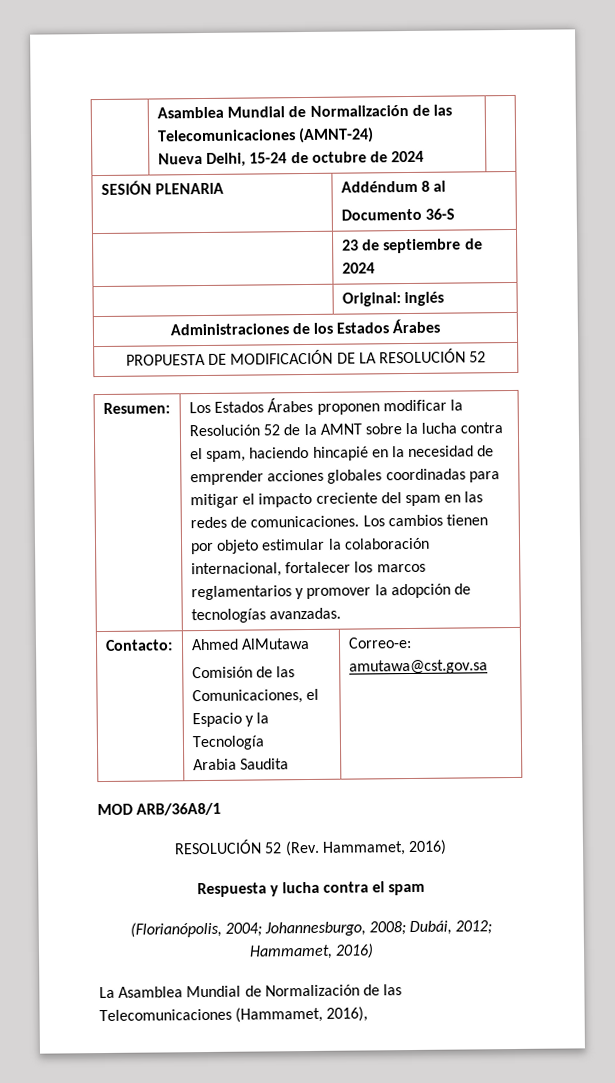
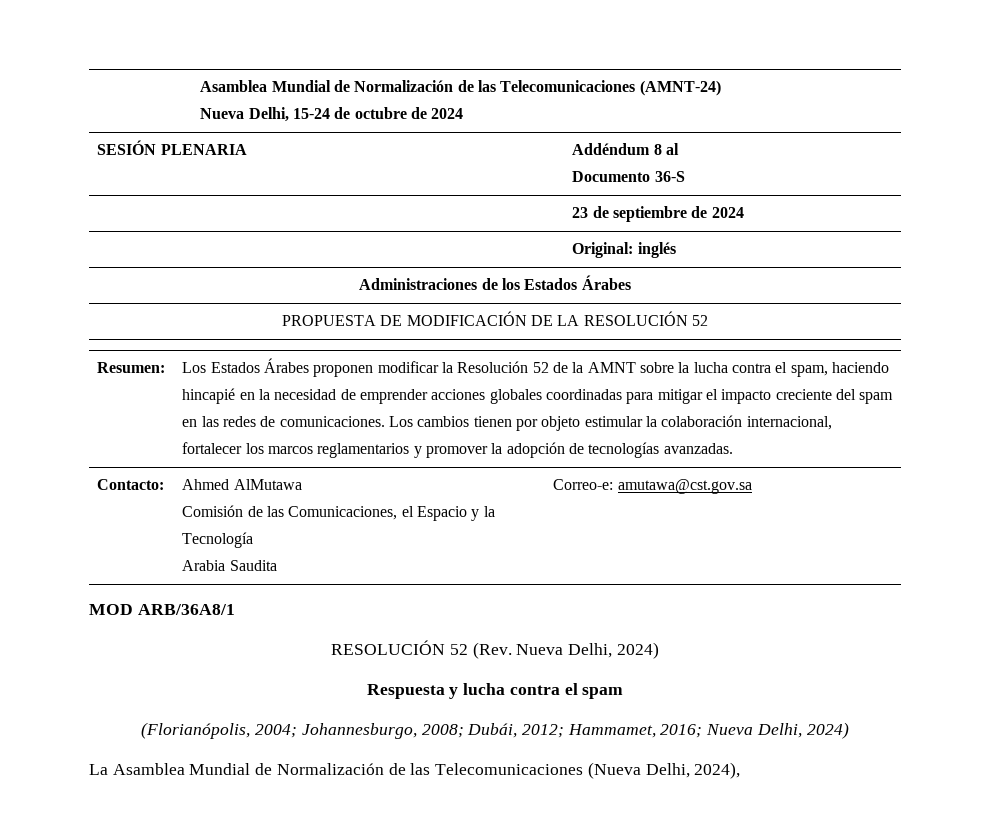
- RESOLUCIÓN 52 (Rev. Hammamet, 2016)
+ RESOLUCIÓN 52 (Rev. Nueva Delhi, 2024)
- (Florianópolis, 2004; Johannesburgo, 2008; Dubái, 2012; Hammamet, 2016)
+ (Florianópolis, 2004; Johannesburgo, 2008; Dubái, 2012; Hammamet, 2016; Nueva Delhi, 2024)
- La Asamblea Mundial de Normalización de las Telecomunicaciones (Hammamet, 2016),
+ La Asamblea Mundial de Normalización de las Telecomunicaciones (Nueva Delhi, 2024),

